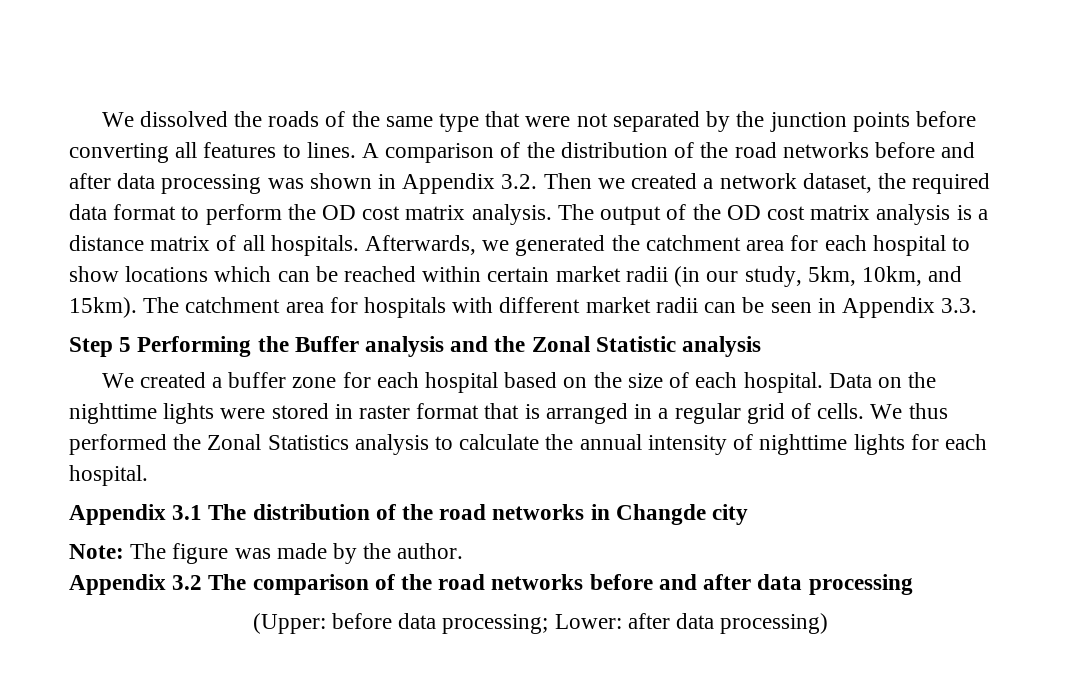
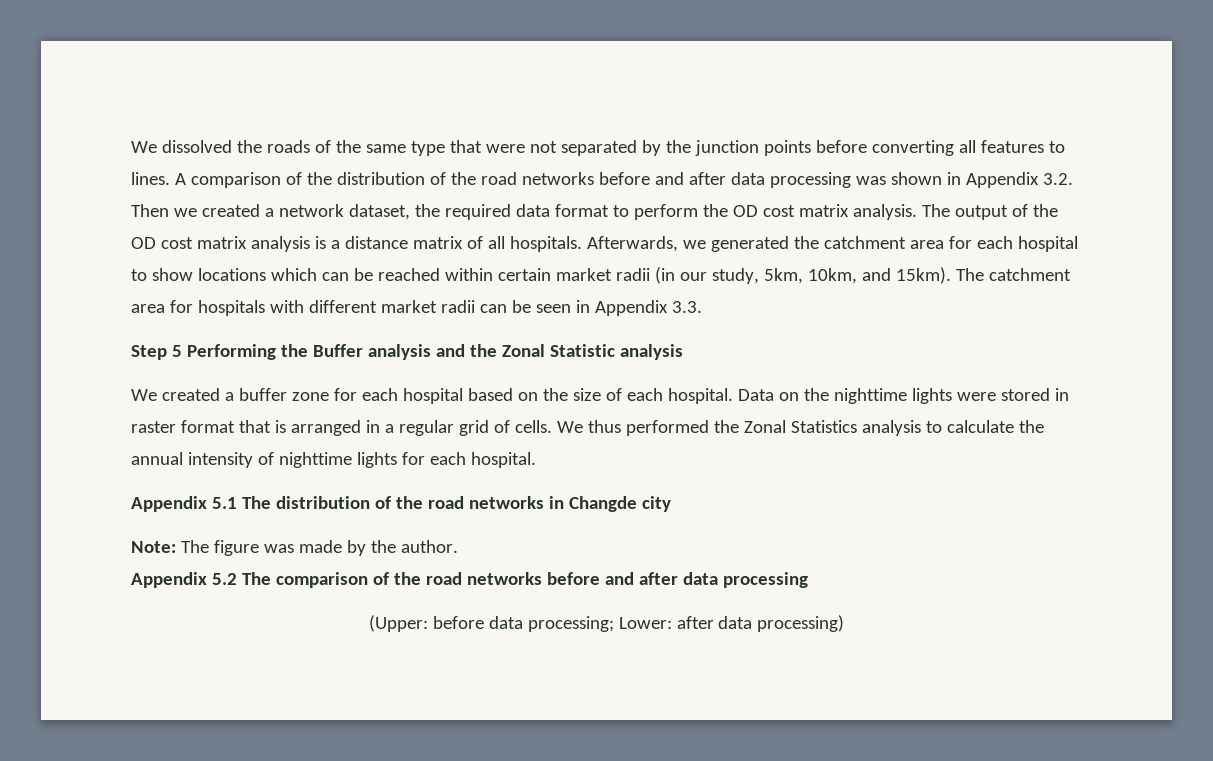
- Appendix 3.1 The distribution of the road networks in Changde city
+ Appendix 5.1 The distribution of the road networks in Changde city
- Appendix 3.2 The comparison of the road networks before and after data processing
+ Appendix 5.2 The comparison of the road networks before and after data processing

